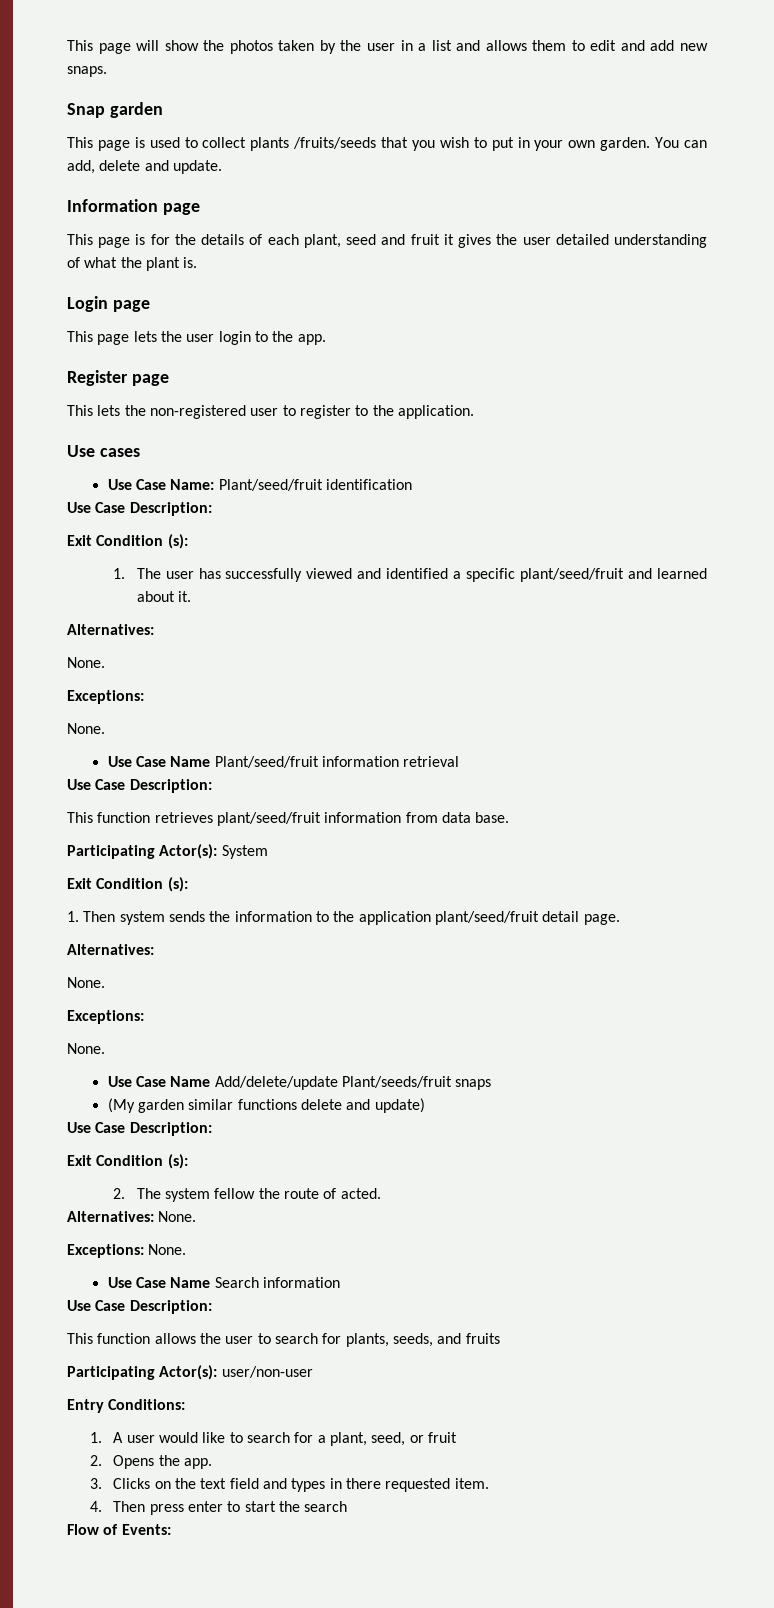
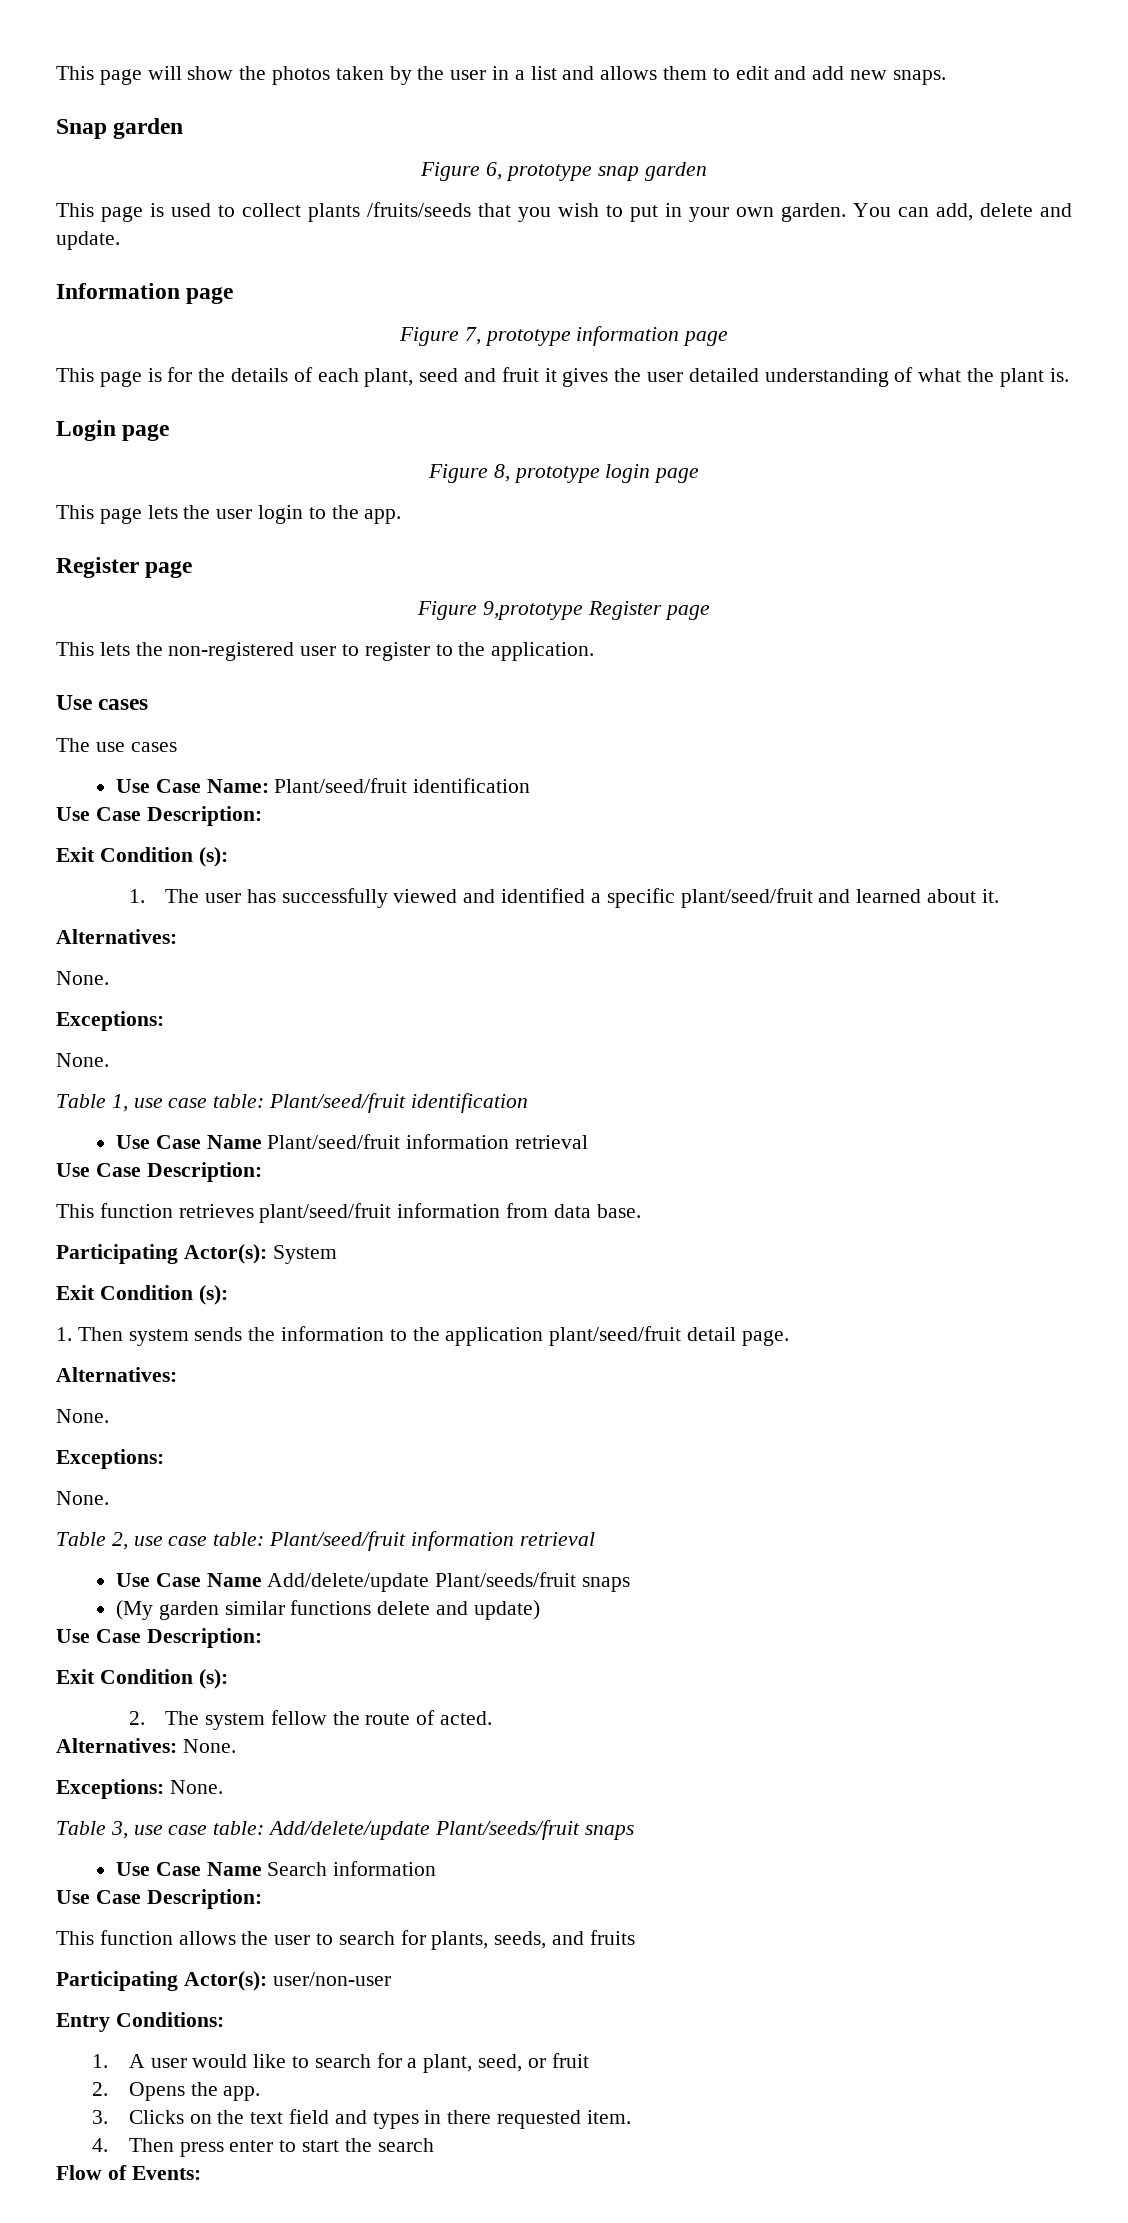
+ Figure 6, prototype snap garden
+ Figure 7, prototype information page
+ Figure 8, prototype login page
+ Figure 9,prototype Register page
+ The use cases
+ Table 1, use case table: Plant/seed/fruit identification
+ Table 2, use case table: Plant/seed/fruit information retrieval
+ Table 3, use case table: Add/delete/update Plant/seeds/fruit snaps

